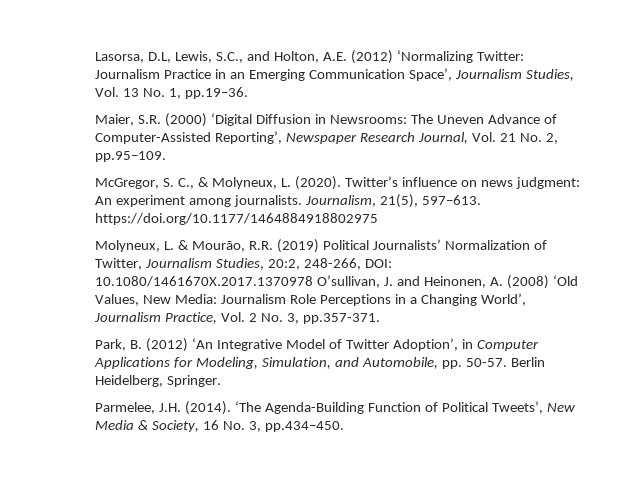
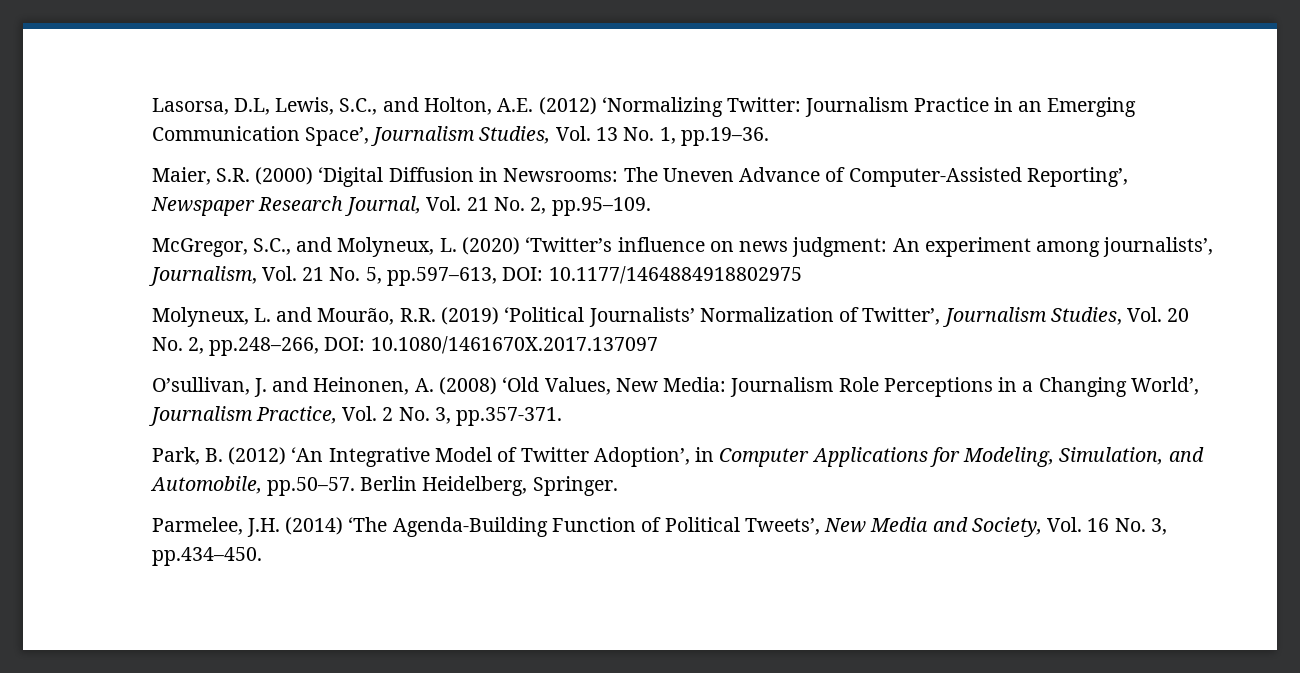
- McGregor, S. C., & Molyneux, L. (2020). Twitter’s influence on news judgment: An experiment among journalists. Journalism, 21(5), 597–613. https://doi.org/10.1177/1464884918802975
- Molyneux, L. & Mourão, R.R. (2019) Political Journalists’ Normalization of Twitter, Journalism Studies, 20:2, 248-266, DOI: 10.1080/1461670X.2017.1370978 O’sullivan, J. and Heinonen, A. (2008) ‘Old Values, New Media: Journalism Role Perceptions in a Changing World’, Journalism Practice, Vol. 2 No. 3, pp.357-371.
+ McGregor, S.C., and Molyneux, L. (2020) ‘Twitter’s influence on news judgment: An experiment among journalists’, Journalism, Vol. 21 No. 5, pp.597–613, DOI: 10.1177/1464884918802975
+ Molyneux, L. and Mourão, R.R. (2019) ‘Political Journalists’ Normalization of Twitter’, Journalism Studies, Vol. 20 No. 2, pp.248–266, DOI: 10.1080/1461670X.2017.137097
+ O’sullivan, J. and Heinonen, A. (2008) ‘Old Values, New Media: Journalism Role Perceptions in a Changing World’, Journalism Practice, Vol. 2 No. 3, pp.357-371.
- Park, B. (2012) ‘An Integrative Model of Twitter Adoption’, in Computer Applications for Modeling, Simulation, and Automobile, pp. 50-57. Berlin Heidelberg, Springer.
+ Park, B. (2012) ‘An Integrative Model of Twitter Adoption’, in Computer Applications for Modeling, Simulation, and Automobile, pp.50–57. Berlin Heidelberg, Springer.
- Parmelee, J.H. (2014). ‘The Agenda-Building Function of Political Tweets’, New Media & Society, 16 No. 3, pp.434–450.
+ Parmelee, J.H. (2014) ‘The Agenda-Building Function of Political Tweets’, New Media and Society, Vol. 16 No. 3, pp.434–450.

